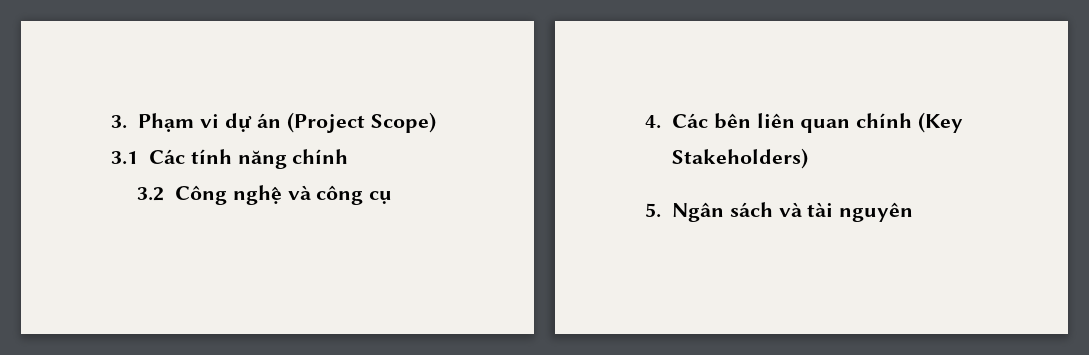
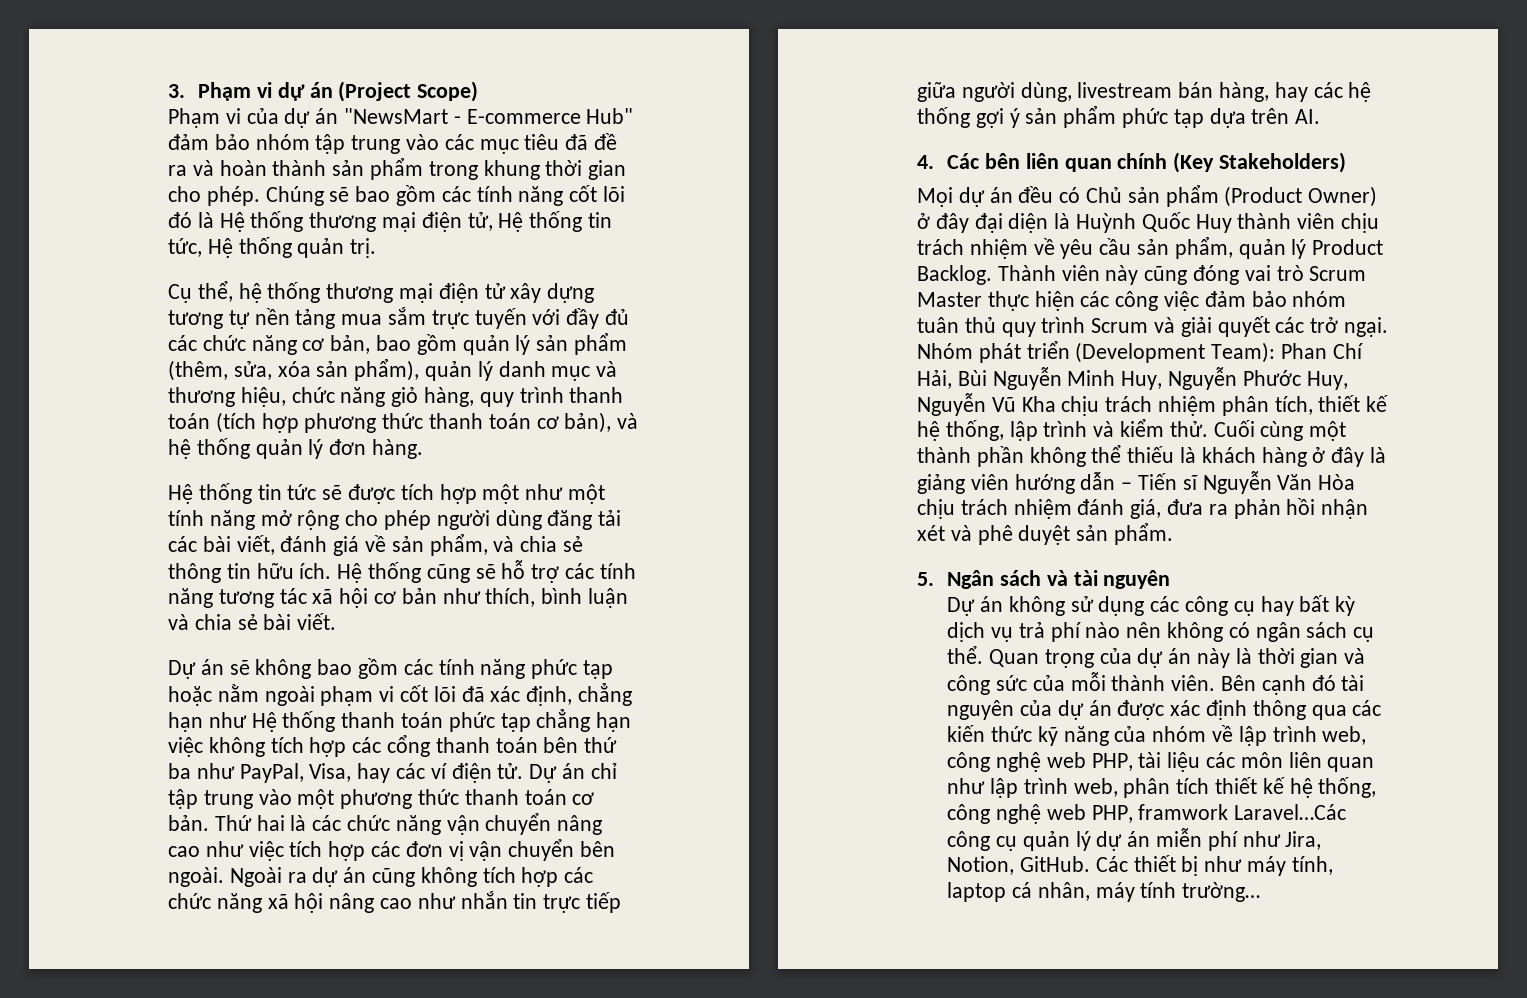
- 3.1 Các tính năng chính
- 3.2 Công nghệ và công cụ
+ Phạm vi của dự án "NewsMart - E-commerce Hub" đảm bảo nhóm tập trung vào các mục tiêu đã đề ra và hoàn thành sản phẩm trong khung thời gian cho phép. Chúng sẽ bao gồm các tính năng cốt lõi đó là Hệ thống thương mại điện tử, Hệ thống tin tức, Hệ thống quản trị.
+ Cụ thể, hệ thống thương mại điện tử xây dựng tương tự nền tảng mua sắm trực tuyến với đầy đủ các chức năng cơ bản, bao gồm quản lý sản phẩm (thêm, sửa, xóa sản phẩm), quản lý danh mục và thương hiệu, chức năng giỏ hàng, quy trình thanh toán (tích hợp phương thức thanh toán cơ bản), và hệ thống quản lý đơn hàng.
+ Hệ thống tin tức sẽ được tích hợp một như một tính năng mở rộng cho phép người dùng đăng tải các bài viết, đánh giá về sản phẩm, và chia sẻ thông tin hữu ích. Hệ thống cũng sẽ hỗ trợ các tính năng tương tác xã hội cơ bản như thích, bình luận và chia sẻ bài viết.
+ Dự án sẽ không bao gồm các tính năng phức tạp hoặc nằm ngoài phạm vi cốt lõi đã xác định, chẳng hạn như Hệ thống thanh toán phức tạp chẳng hạn việc không tích hợp các cổng thanh toán bên thứ ba như PayPal, Visa, hay các ví điện tử. Dự án chỉ tập trung vào một phương thức thanh toán cơ bản. Thứ hai là các chức năng vận chuyển nâng cao như việc tích hợp các đơn vị vận chuyển bên ngoài. Ngoài ra dự án cũng không tích hợp các chức năng xã hội nâng cao như nhắn tin trực tiếp giữa người dùng, livestream bán hàng, hay các hệ thống gợi ý sản phẩm phức tạp dựa trên AI.
+ Mọi dự án đều có Chủ sản phẩm (Product Owner) ở đây đại diện là Huỳnh Quốc Huy thành viên chịu trách nhiệm về yêu cầu sản phẩm, quản lý Product Backlog. Thành viên này cũng đóng vai trò Scrum Master thực hiện các công việc đảm bảo nhóm tuân thủ quy trình Scrum và giải quyết các trở ngại. Nhóm phát triển (Development Team): Phan Chí Hải, Bùi Nguyễn Minh Huy, Nguyễn Phước Huy, Nguyễn Vũ Kha chịu trách nhiệm phân tích, thiết kế hệ thống, lập trình và kiểm thử. Cuối cùng một thành phần không thể thiếu là khách hàng ở đây là giảng viên hướng dẫn – Tiến sĩ Nguyễn Văn Hòa chịu trách nhiệm đánh giá, đưa ra phản hồi nhận xét và phê duyệt sản phẩm.
+ Dự án không sử dụng các công cụ hay bất kỳ dịch vụ trả phí nào nên không có ngân sách cụ thể. Quan trọng của dự án này là thời gian và công sức của mỗi thành viên. Bên cạnh đó tài nguyên của dự án được xác định thông qua các kiến thức kỹ năng của nhóm về lập trình web, công nghệ web PHP, tài liệu các môn liên quan như lập trình web, phân tích thiết kế hệ thống, công nghệ web PHP, framwork Laravel…Các công cụ quản lý dự án miễn phí như Jira, Notion, GitHub. Các thiết bị như máy tính, laptop cá nhân, máy tính trường…

